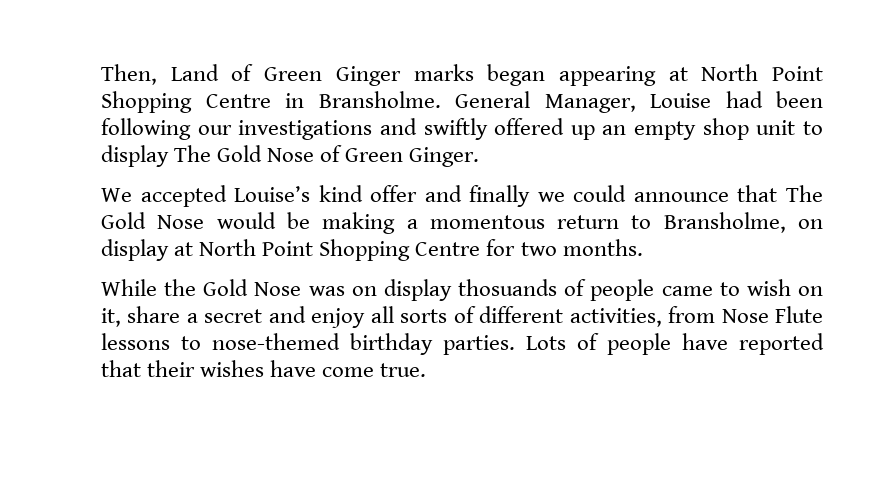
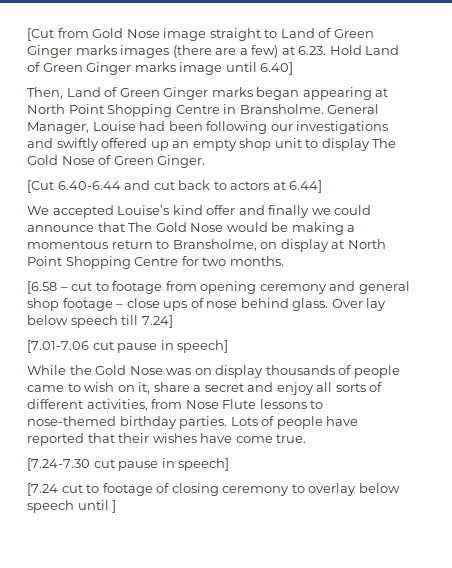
+ [Cut from Gold Nose image straight to Land of Green Ginger marks images (there are a few) at 6.23. Hold Land of Green Ginger marks image until 6.40]
+ [Cut 6.40-6.44 and cut back to actors at 6.44]
+ [6.58 – cut to footage from opening ceremony and general shop footage – close ups of nose behind glass. Over lay below speech till 7.24]
+ [7.01-7.06 cut pause in speech]
- While the Gold Nose was on display thosuands of people came to wish on it, share a secret and enjoy all sorts of different activities, from Nose Flute lessons to nose-themed birthday parties.
+ While the Gold Nose was on display thousands of people came to wish on it, share a secret and enjoy all sorts of different activities, from Nose Flute lessons to nose-themed birthday parties.
+ [7.24-7.30 cut pause in speech]
+ [7.24 cut to footage of closing ceremony to overlay below speech until ]

